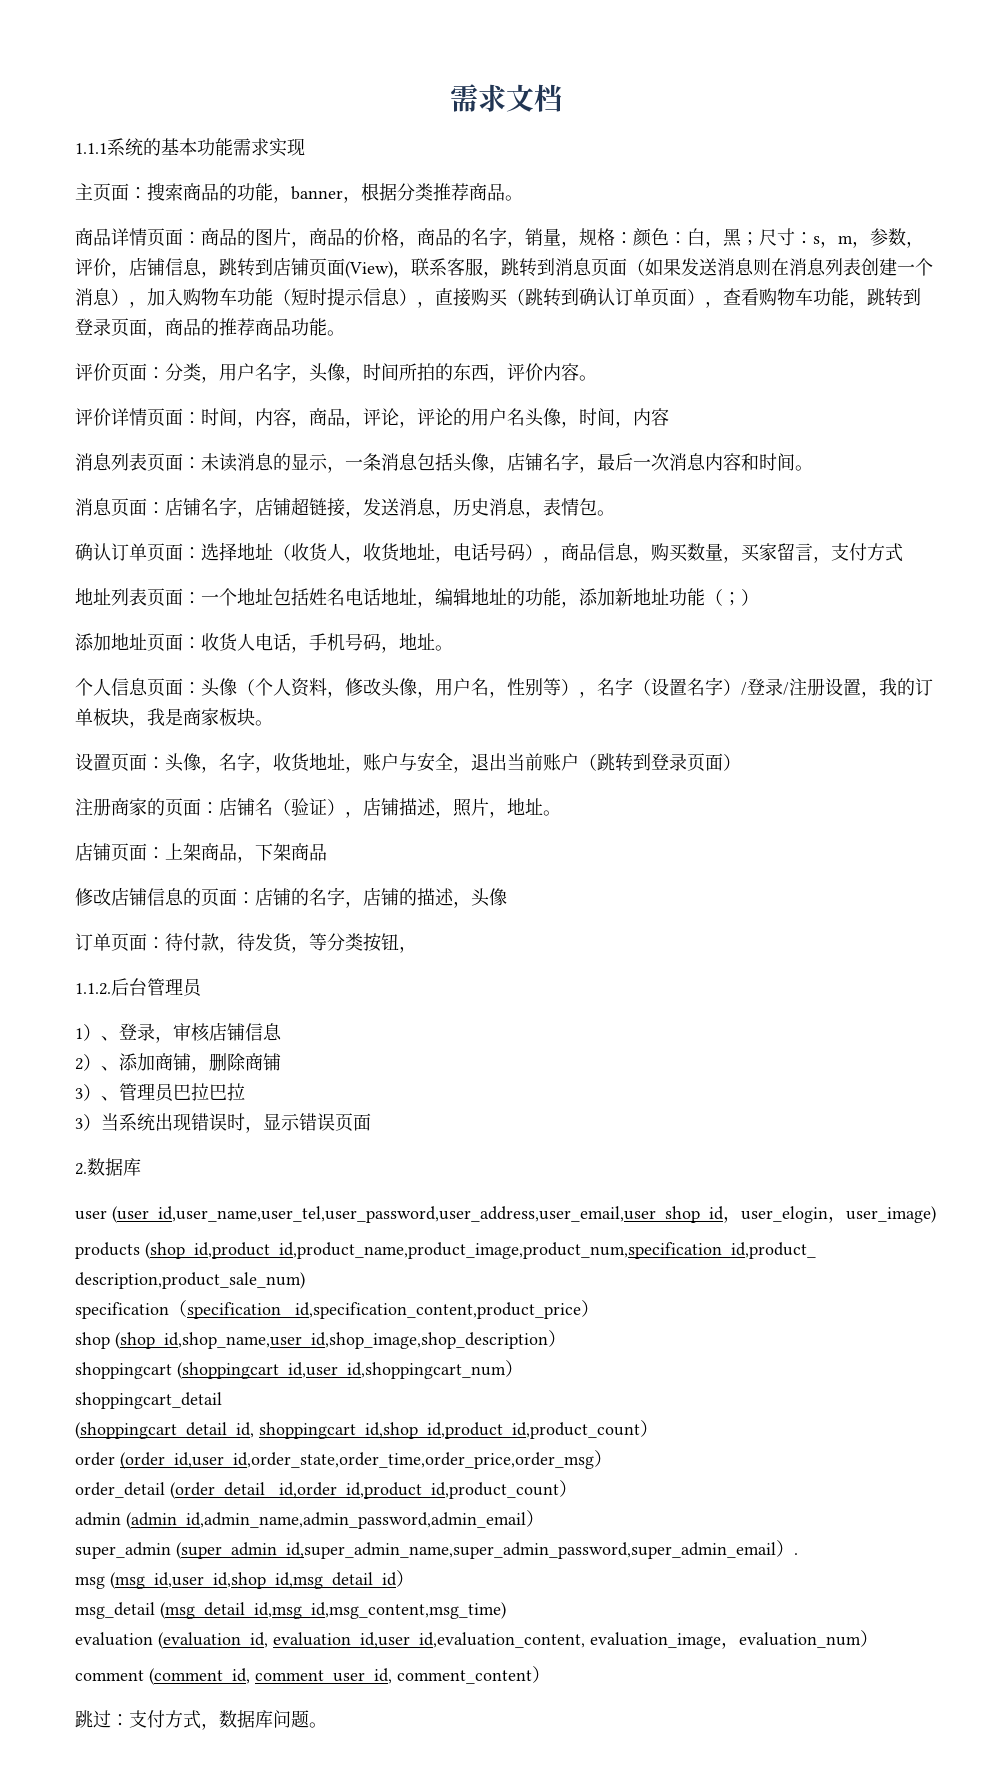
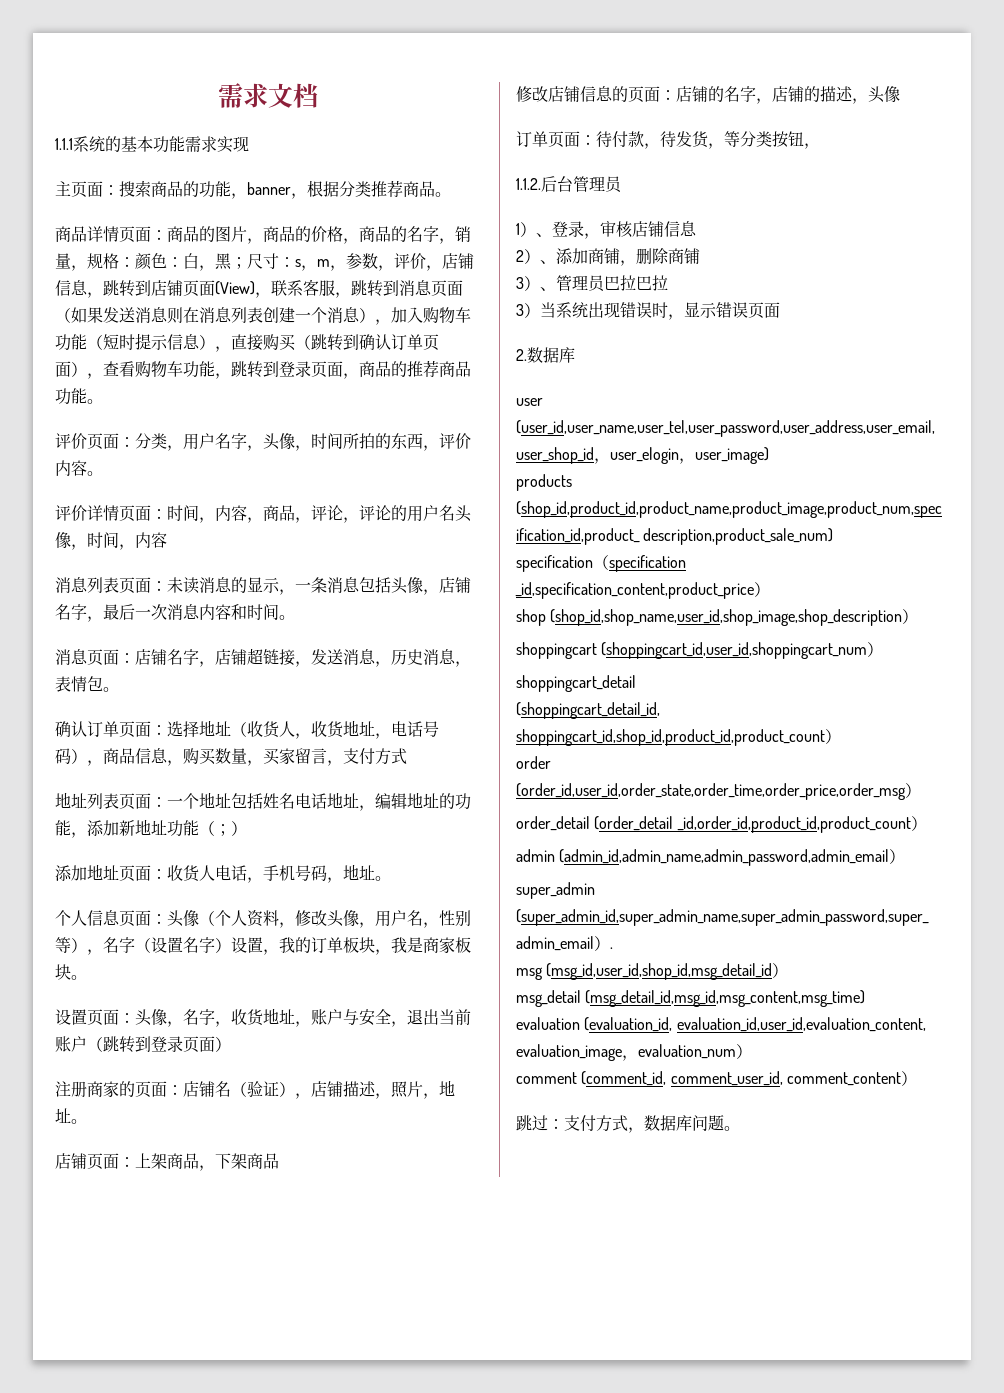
- 个人信息页面：头像（个人资料，修改头像，用户名，性别等），名字（设置名字）/登录/注册设置，我的订单板块，我是商家板块。
+ 个人信息页面：头像（个人资料，修改头像，用户名，性别等），名字（设置名字）设置，我的订单板块，我是商家板块。

